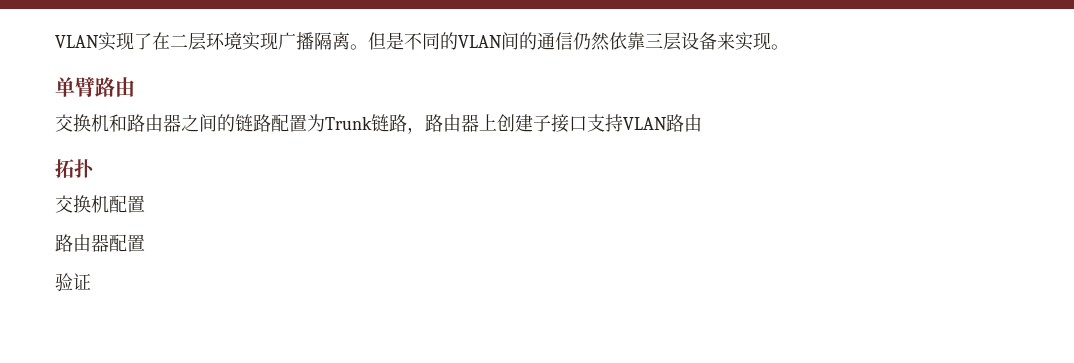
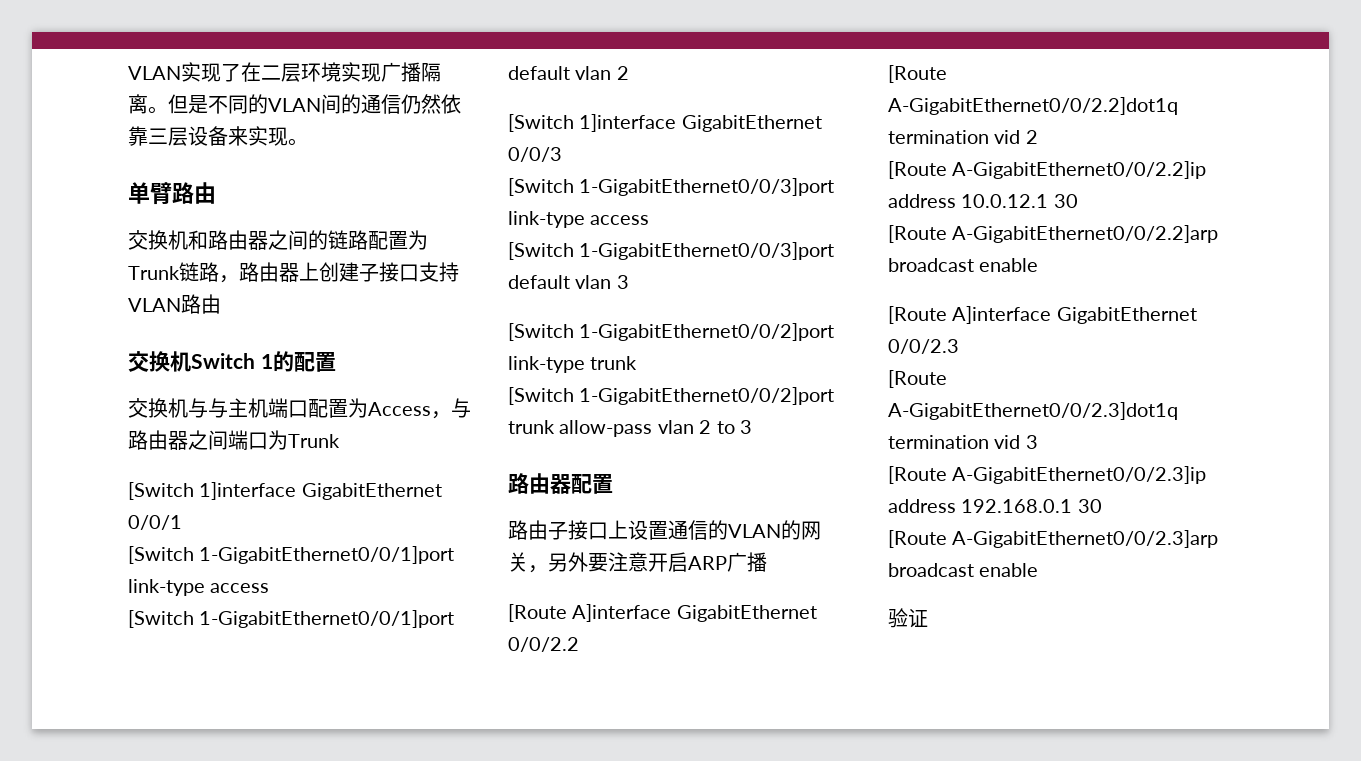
- 拓扑
- 交换机配置
+ 交换机Switch 1的配置
+ 交换机与与主机端口配置为Access，与路由器之间端口为Trunk
+ [Switch 1]interface GigabitEthernet 0/0/1
+ [Switch 1-GigabitEthernet0/0/1]port link-type access
+ [Switch 1-GigabitEthernet0/0/1]port default vlan 2
+ [Switch 1]interface GigabitEthernet 0/0/3
+ [Switch 1-GigabitEthernet0/0/3]port link-type access
+ [Switch 1-GigabitEthernet0/0/3]port default vlan 3
+ [Switch 1-GigabitEthernet0/0/2]port link-type trunk
+ [Switch 1-GigabitEthernet0/0/2]port trunk allow-pass vlan 2 to 3
  路由器配置
+ 路由子接口上设置通信的VLAN的网关，另外要注意开启ARP广播
+ [Route A]interface GigabitEthernet 0/0/2.2
+ [Route A-GigabitEthernet0/0/2.2]dot1q termination vid 2
+ [Route A-GigabitEthernet0/0/2.2]ip address 10.0.12.1 30
+ [Route A-GigabitEthernet0/0/2.2]arp broadcast enable
+ [Route A]interface GigabitEthernet 0/0/2.3
+ [Route A-GigabitEthernet0/0/2.3]dot1q termination vid 3
+ [Route A-GigabitEthernet0/0/2.3]ip address 192.168.0.1 30
+ [Route A-GigabitEthernet0/0/2.3]arp broadcast enable

